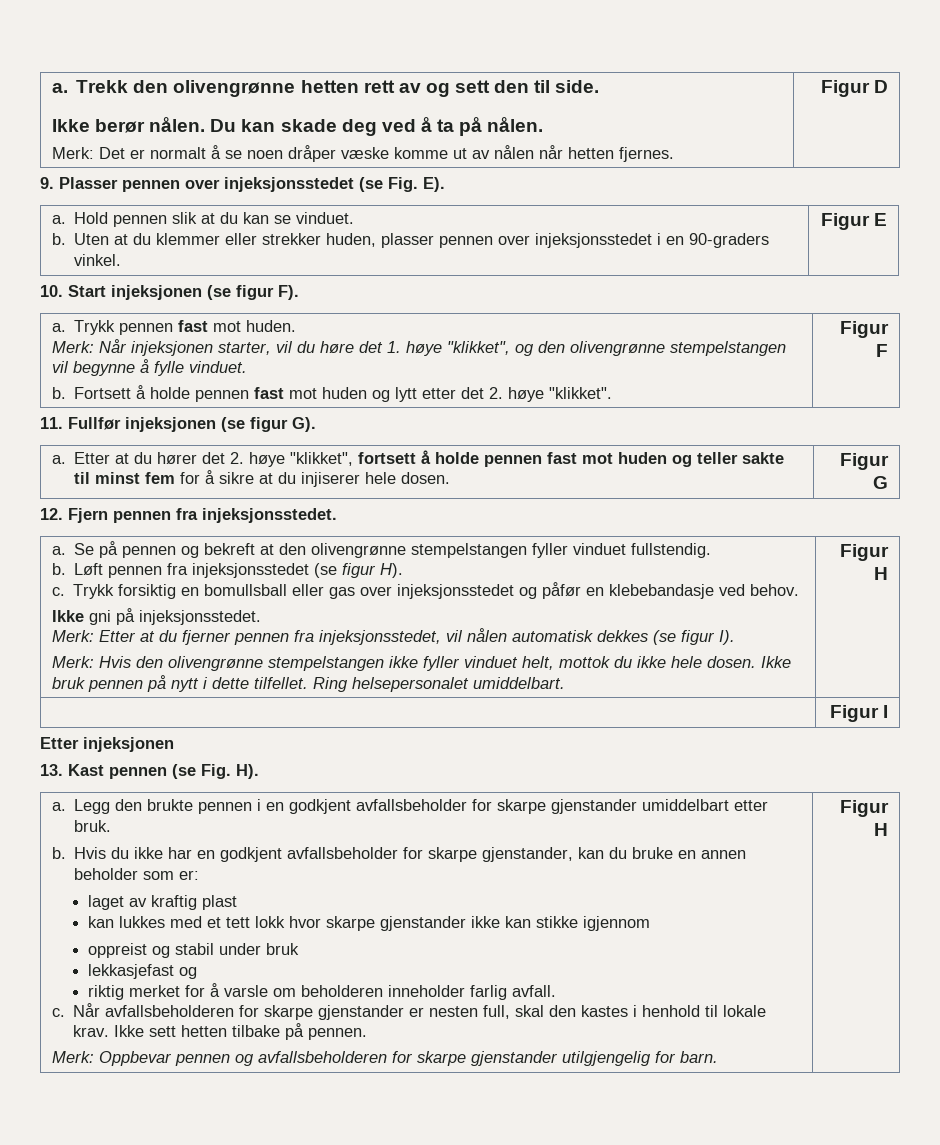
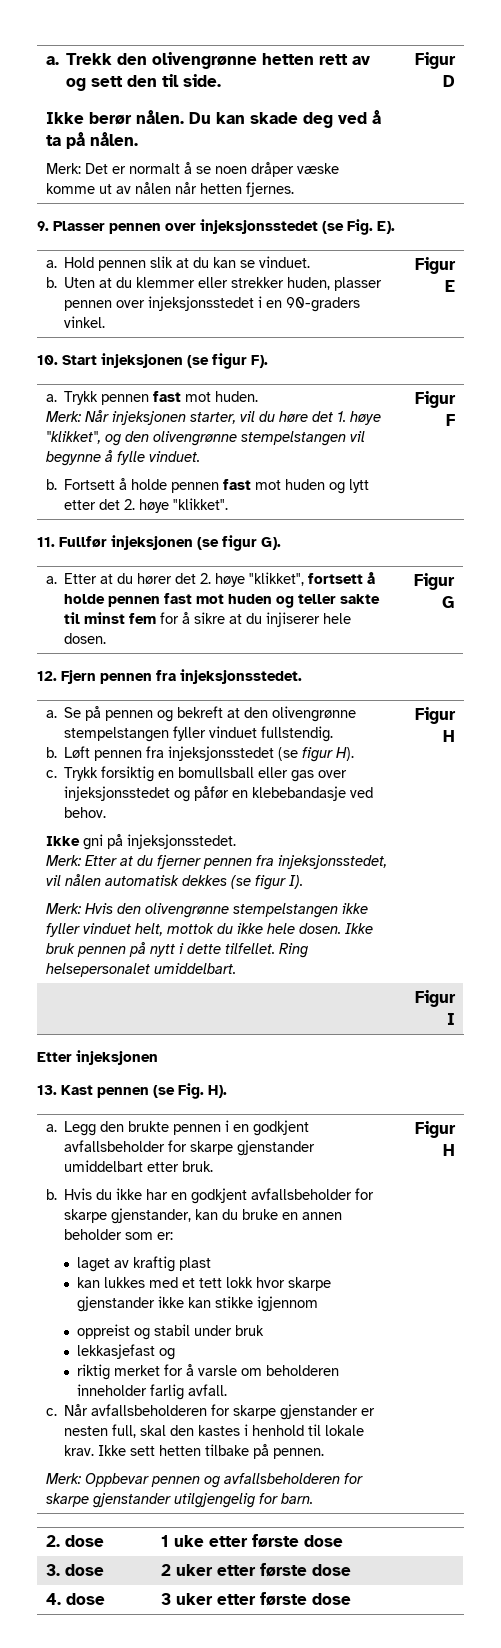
+ 2. dose | 1 uke etter første dose
+ 3. dose | 2 uker etter første dose
+ 4. dose | 3 uker etter første dose

